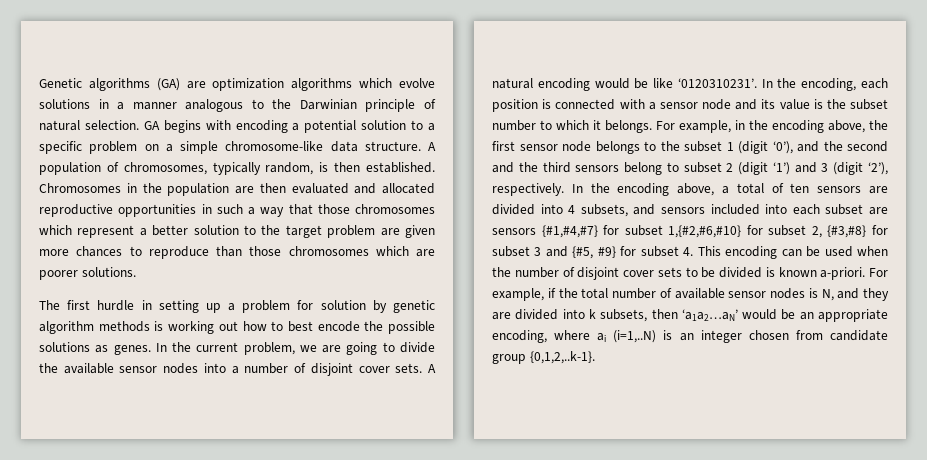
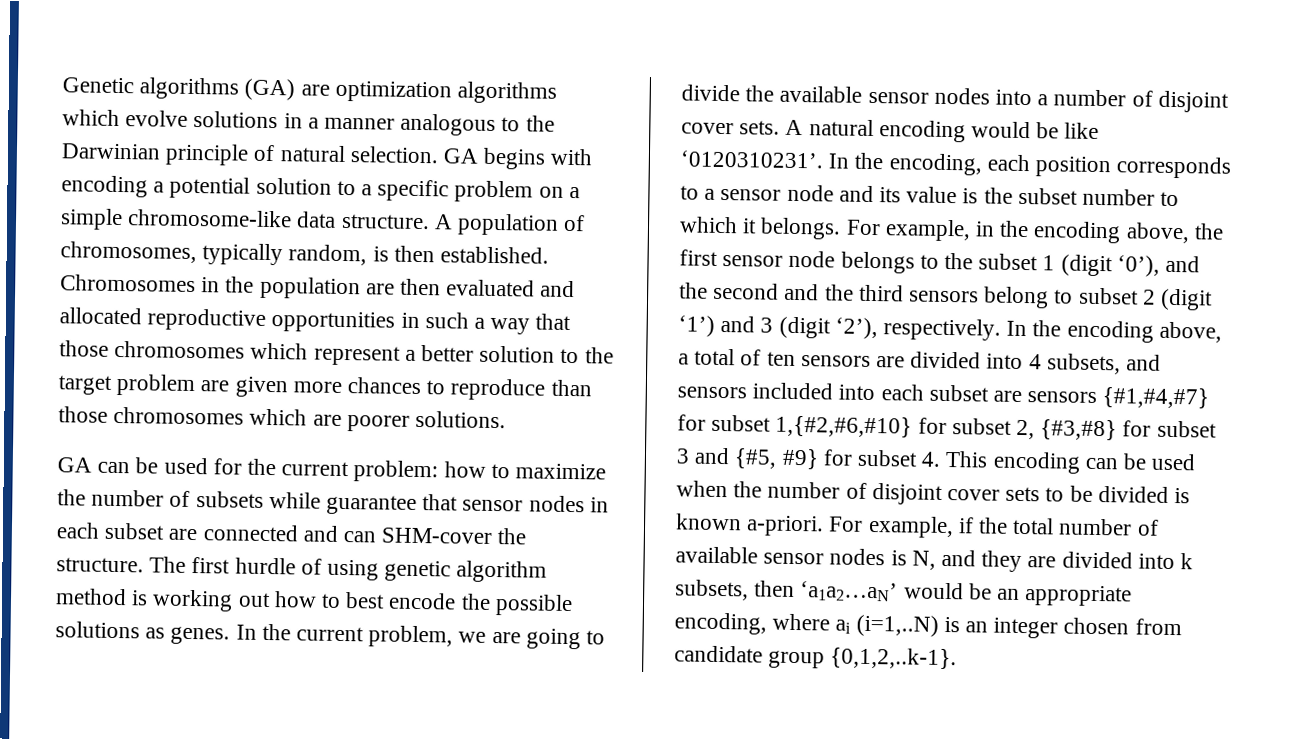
- The first hurdle in setting up a problem for solution by genetic algorithm methods is working out how to best encode the possible solutions as genes.
+ GA can be used for the current problem: how to maximize the number of subsets while guarantee that sensor nodes in each subset are connected and can SHM-cover the structure. The first hurdle of using genetic algorithm method is working out how to best encode the possible solutions as genes.
- In the encoding, each position is connected with a sensor node and its value is the subset number to which it belongs.
+ In the encoding, each position corresponds to a sensor node and its value is the subset number to which it belongs.

